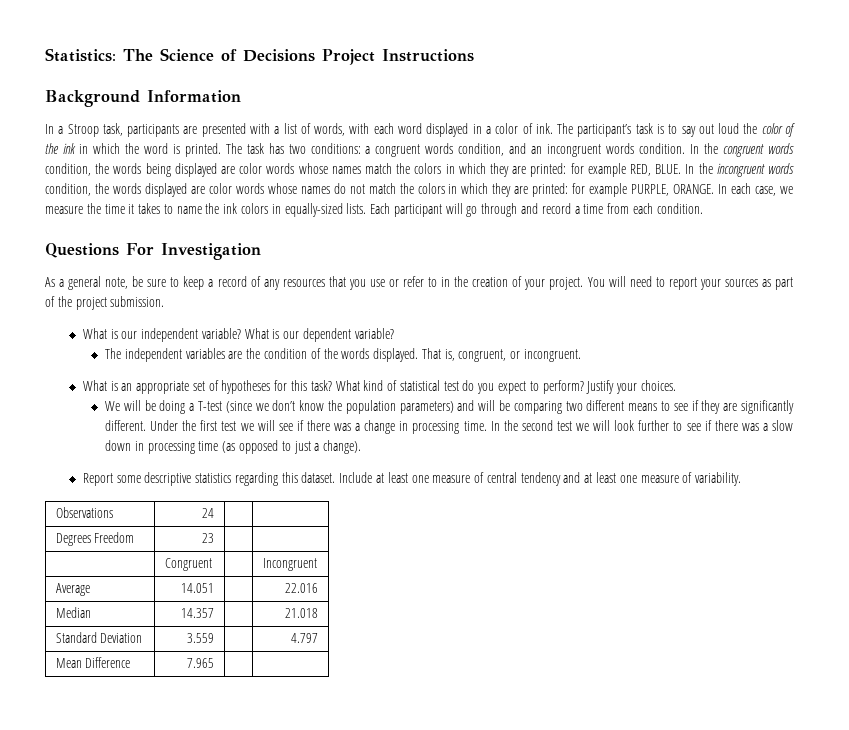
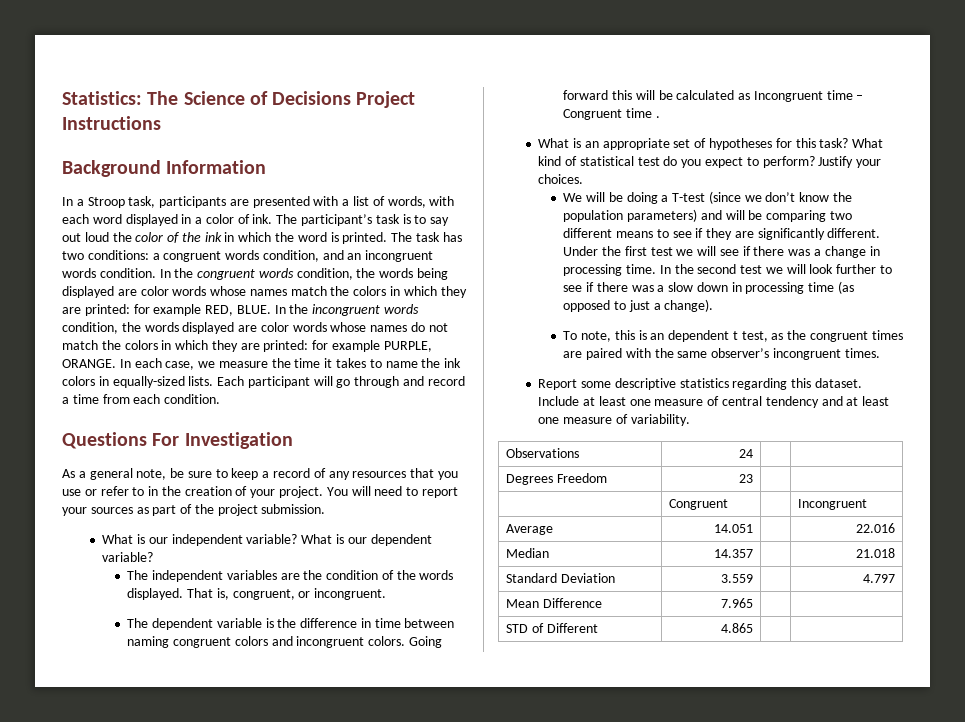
+ The dependent variable is the difference in time between naming congruent colors and incongruent colors. Going forward this will be calculated as Incongruent time – Congruent time .
+ To note, this is an dependent t test, as the congruent times are paired with the same observer’s incongruent times.
+ STD of Different | 4.865 | |

